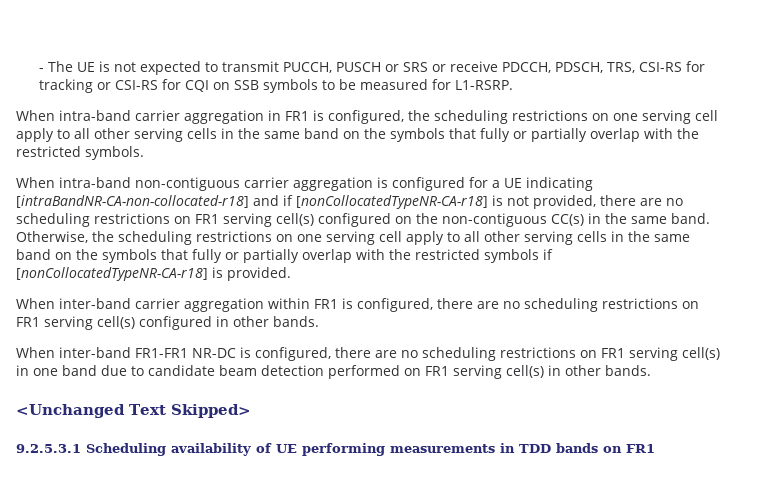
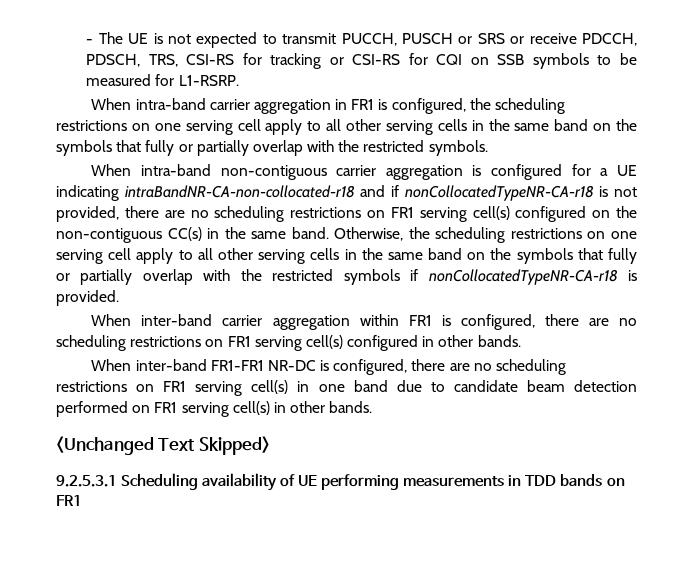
- When intra-band non-contiguous carrier aggregation is configured for a UE indicating [intraBandNR-CA-non-collocated-r18] and if [nonCollocatedTypeNR-CA-r18] is not provided, there are no scheduling restrictions on FR1 serving cell(s) configured on the non-contiguous CC(s) in the same band.
+ When intra-band non-contiguous carrier aggregation is configured for a UE indicating intraBandNR-CA-non-collocated-r18 and if nonCollocatedTypeNR-CA-r18 is not provided, there are no scheduling restrictions on FR1 serving cell(s) configured on the non-contiguous CC(s) in the same band.
- Otherwise, the scheduling restrictions on one serving cell apply to all other serving cells in the same band on the symbols that fully or partially overlap with the restricted symbols if [nonCollocatedTypeNR-CA-r18] is provided.
+ Otherwise, the scheduling restrictions on one serving cell apply to all other serving cells in the same band on the symbols that fully or partially overlap with the restricted symbols if nonCollocatedTypeNR-CA-r18 is provided.

